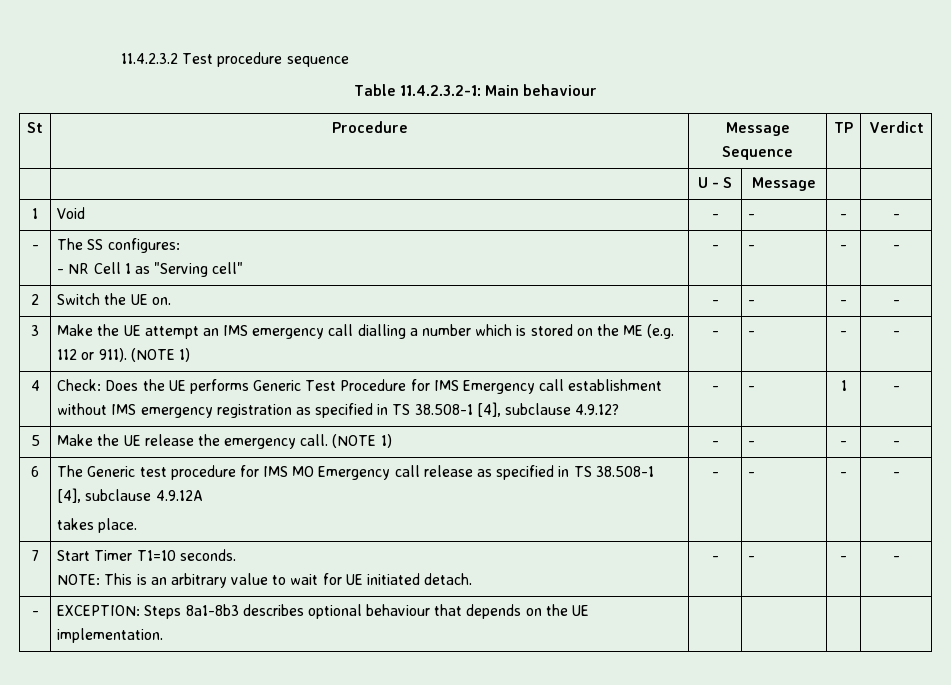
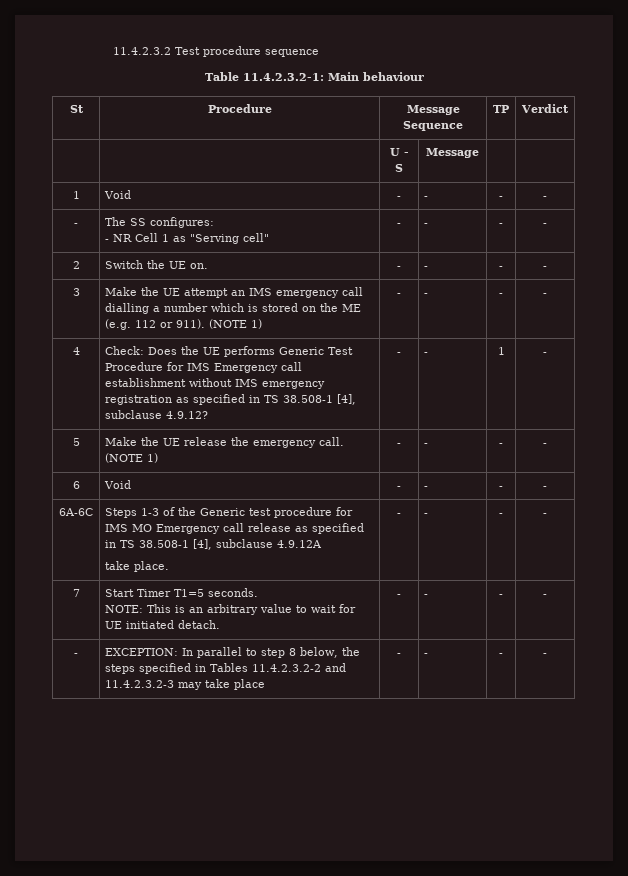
- 6 | The Generic test procedure for IMS MO Emergency call release as specified in TS 38.508-1 [4], subclause 4.9.12A
- takes place. | - | - | - | -
+ 6 | Void | - | - | - | -
+ 6A-6C | Steps 1-3 of the Generic test procedure for IMS MO Emergency call release as specified in TS 38.508-1 [4], subclause 4.9.12A
+ take place. | - | - | - | -
- 7 | Start Timer T1=10 seconds.
+ 7 | Start Timer T1=5 seconds.
- - | EXCEPTION: Steps 8a1-8b3 describes optional behaviour that depends on the UE implementation. | | | |
+ - | EXCEPTION: In parallel to step 8 below, the steps specified in Tables 11.4.2.3.2-2 and 11.4.2.3.2-3 may take place | - | - | - | -

